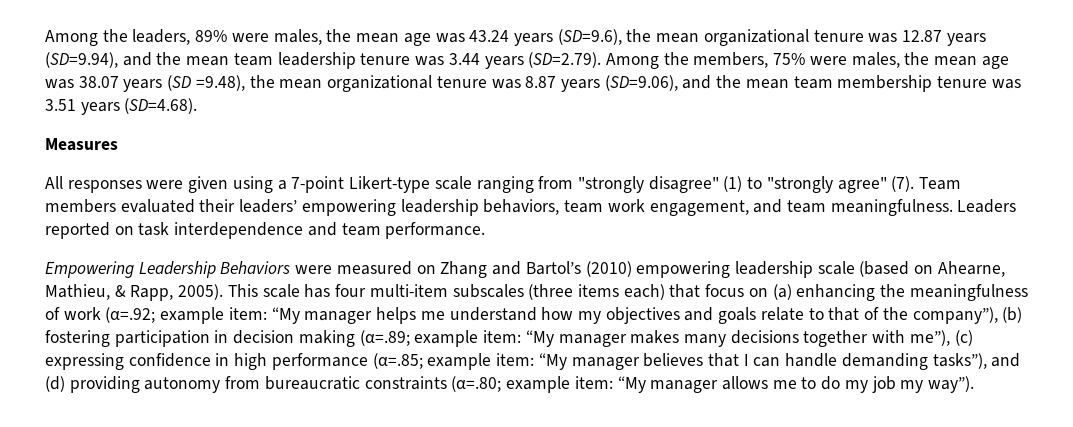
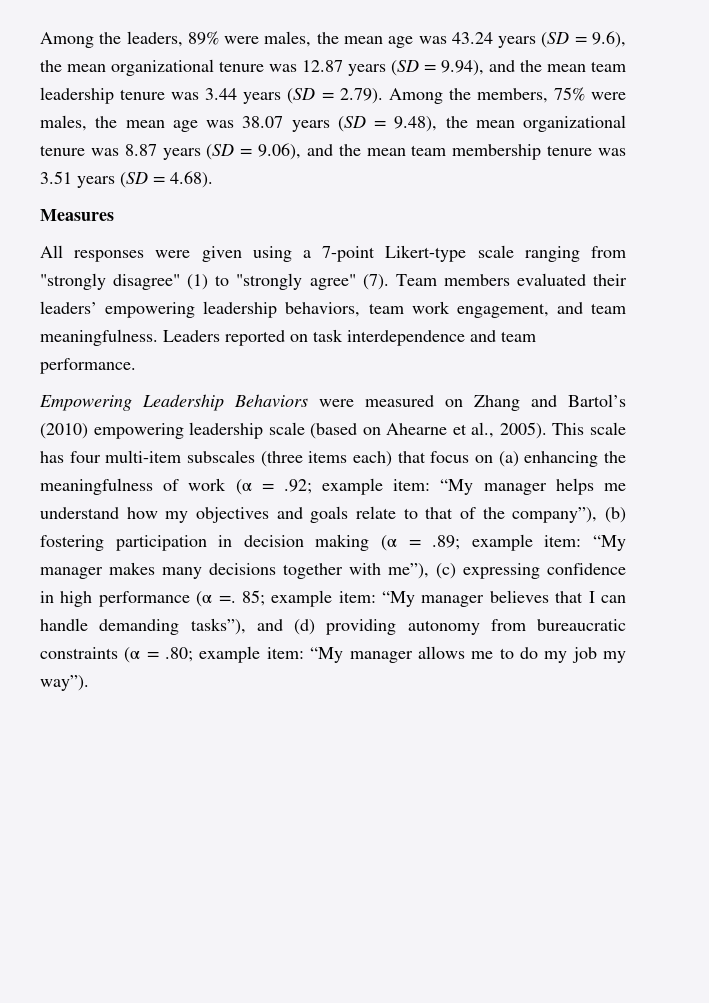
- Among the leaders, 89% were males, the mean age was 43.24 years (SD=9.6), the mean organizational tenure was 12.87 years (SD=9.94), and the mean team leadership tenure was 3.44 years (SD=2.79). Among the members, 75% were males, the mean age was 38.07 years (SD =9.48), the mean organizational tenure was 8.87 years (SD=9.06), and the mean team membership tenure was 3.51 years (SD=4.68).
+ Among the leaders, 89% were males, the mean age was 43.24 years (SD = 9.6), the mean organizational tenure was 12.87 years (SD = 9.94), and the mean team leadership tenure was 3.44 years (SD = 2.79). Among the members, 75% were males, the mean age was 38.07 years (SD = 9.48), the mean organizational tenure was 8.87 years (SD = 9.06), and the mean team membership tenure was 3.51 years (SD = 4.68).
- Empowering Leadership Behaviors were measured on Zhang and Bartol’s (2010) empowering leadership scale (based on Ahearne, Mathieu, & Rapp, 2005).
+ Empowering Leadership Behaviors were measured on Zhang and Bartol’s (2010) empowering leadership scale (based on Ahearne et al., 2005).
- This scale has four multi-item subscales (three items each) that focus on (a) enhancing the meaningfulness of work (α=.92;
+ This scale has four multi-item subscales (three items each) that focus on (a) enhancing the meaningfulness of work (α = .92;
- “My manager helps me understand how my objectives and goals relate to that of the company”), (b) fostering participation in decision making (α=.89;
+ “My manager helps me understand how my objectives and goals relate to that of the company”), (b) fostering participation in decision making (α = .89;
- “My manager makes many decisions together with me”), (c) expressing confidence in high performance (α=.85;
+ “My manager makes many decisions together with me”), (c) expressing confidence in high performance (α =. 85;
- “My manager believes that I can handle demanding tasks”), and (d) providing autonomy from bureaucratic constraints (α=.80;
+ “My manager believes that I can handle demanding tasks”), and (d) providing autonomy from bureaucratic constraints (α = .80;

